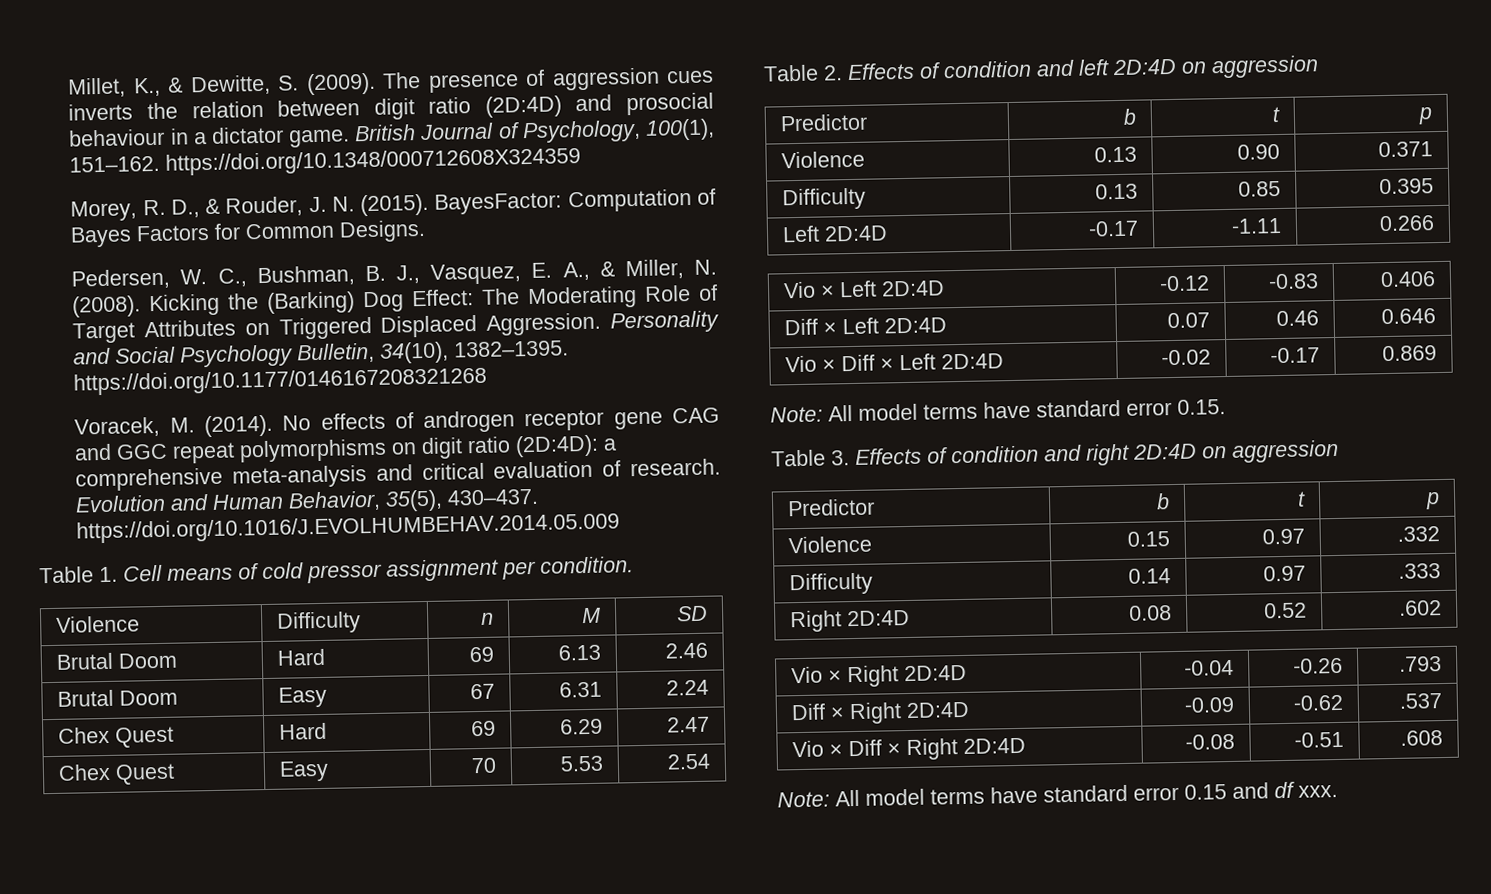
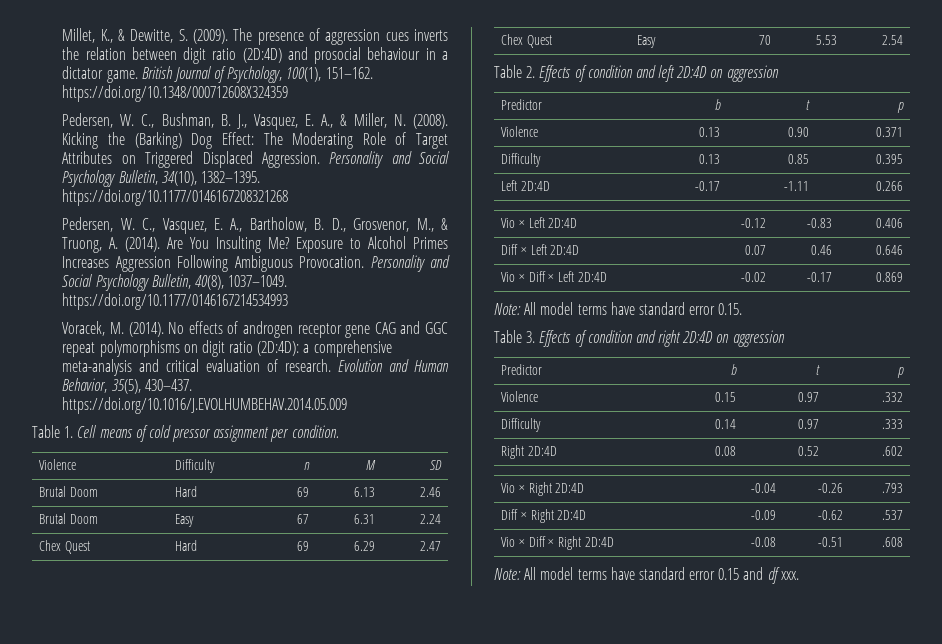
- Morey, R. D., & Rouder, J. N. (2015). BayesFactor: Computation of Bayes Factors for Common Designs.
+ Pedersen, W. C., Vasquez, E. A., Bartholow, B. D., Grosvenor, M., & Truong, A. (2014). Are You Insulting Me? Exposure to Alcohol Primes Increases Aggression Following Ambiguous Provocation. Personality and Social Psychology Bulletin, 40(8), 1037–1049. https://doi.org/10.1177/0146167214534993

